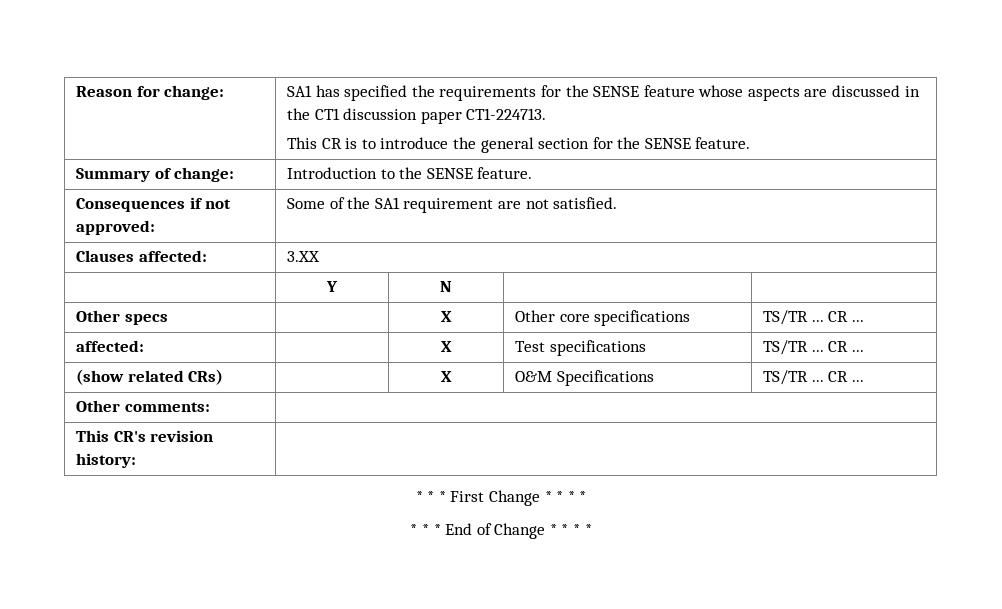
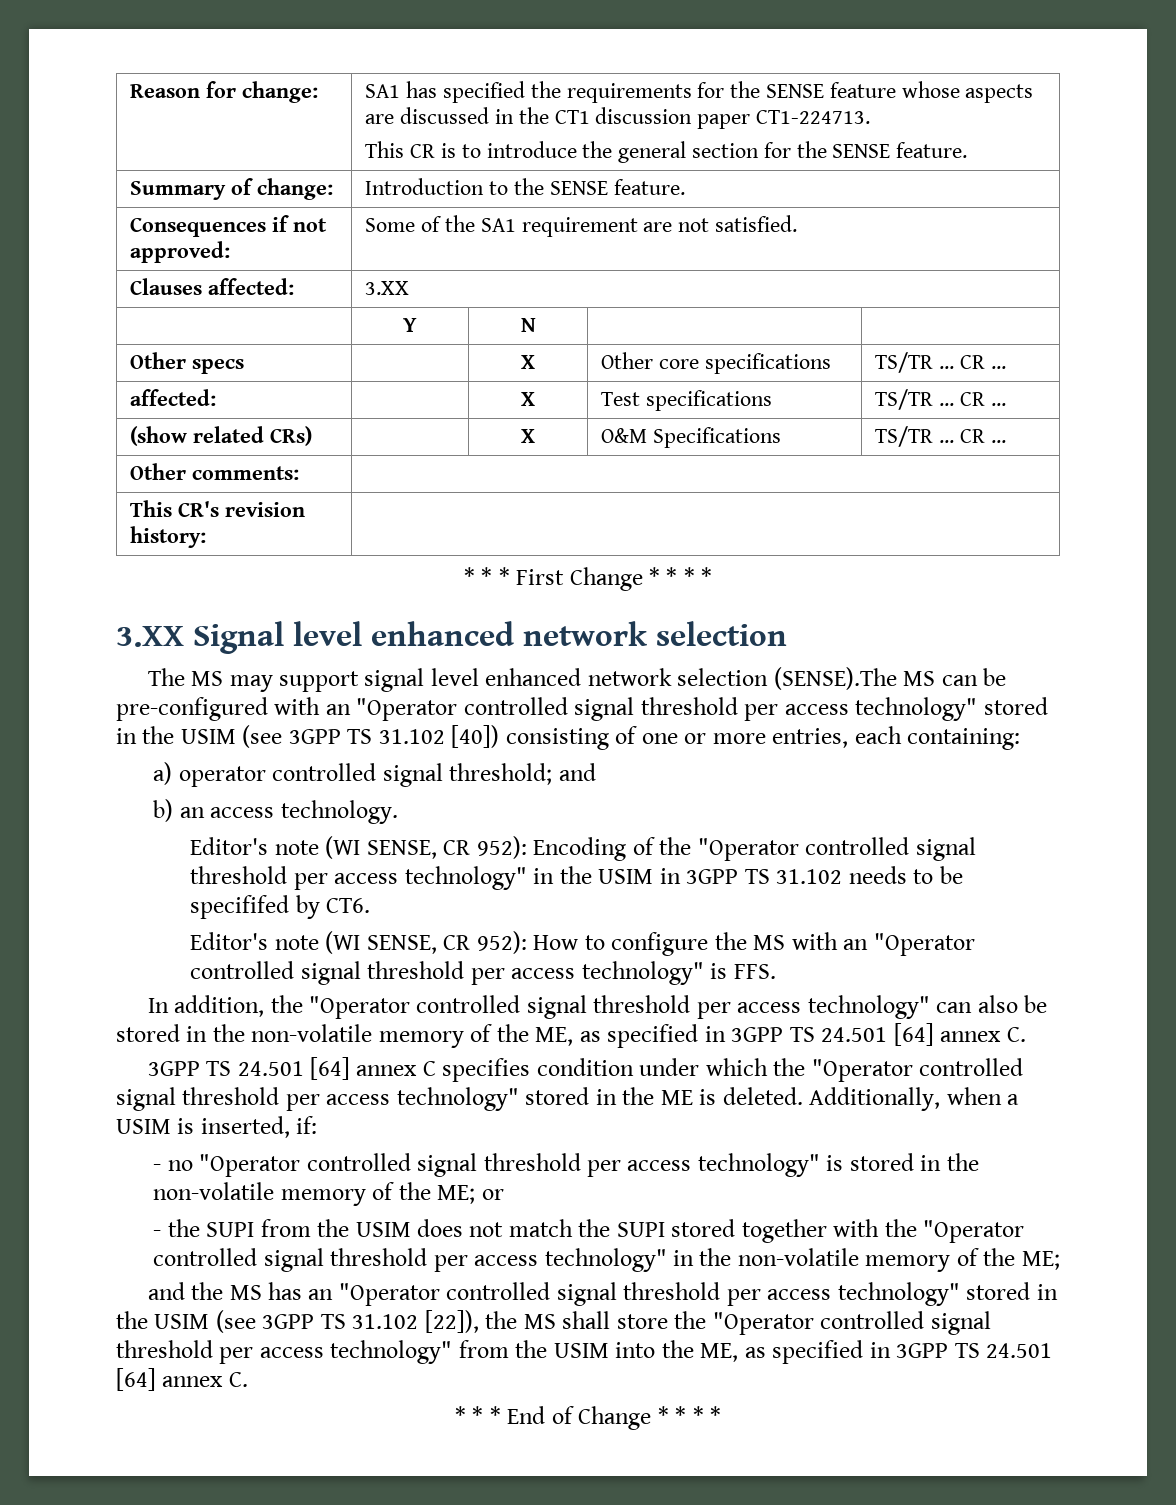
+ 3.XX Signal level enhanced network selection
+ The MS may support signal level enhanced network selection (SENSE).The MS can be pre-configured with an "Operator controlled signal threshold per access technology" stored in the USIM (see 3GPP TS 31.102 [40]) consisting of one or more entries, each containing:
+ a) operator controlled signal threshold; and
+ b) an access technology.
+ Editor's note (WI SENSE, CR 952): Encoding of the "Operator controlled signal threshold per access technology" in the USIM in 3GPP TS 31.102 needs to be specififed by CT6.
+ Editor's note (WI SENSE, CR 952): How to configure the MS with an "Operator controlled signal threshold per access technology" is FFS.
+ In addition, the "Operator controlled signal threshold per access technology" can also be stored in the non-volatile memory of the ME, as specified in 3GPP TS 24.501 [64] annex C.
+ 3GPP TS 24.501 [64] annex C specifies condition under which the "Operator controlled signal threshold per access technology" stored in the ME is deleted. Additionally, when a USIM is inserted, if:
+ - no "Operator controlled signal threshold per access technology" is stored in the non-volatile memory of the ME; or
+ - the SUPI from the USIM does not match the SUPI stored together with the "Operator controlled signal threshold per access technology" in the non-volatile memory of the ME;
+ and the MS has an "Operator controlled signal threshold per access technology" stored in the USIM (see 3GPP TS 31.102 [22]), the MS shall store the "Operator controlled signal threshold per access technology" from the USIM into the ME, as specified in 3GPP TS 24.501 [64] annex C.

